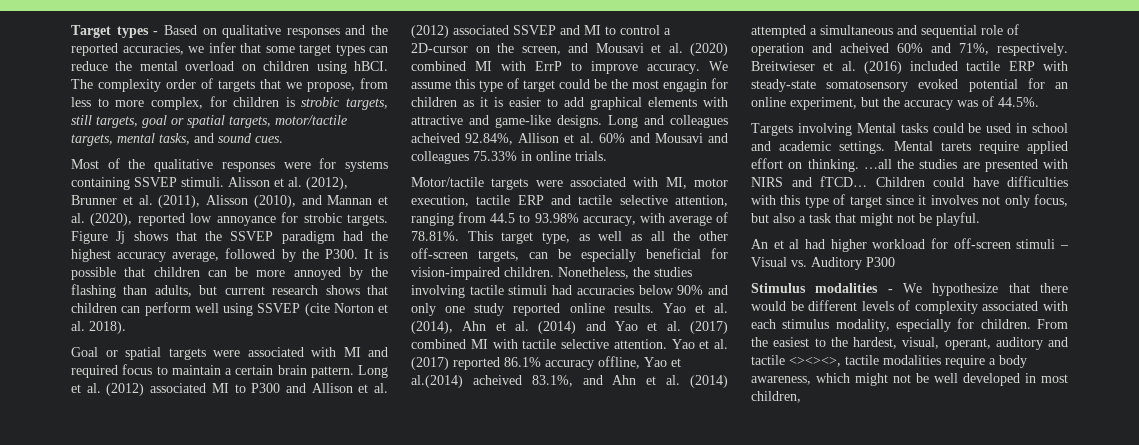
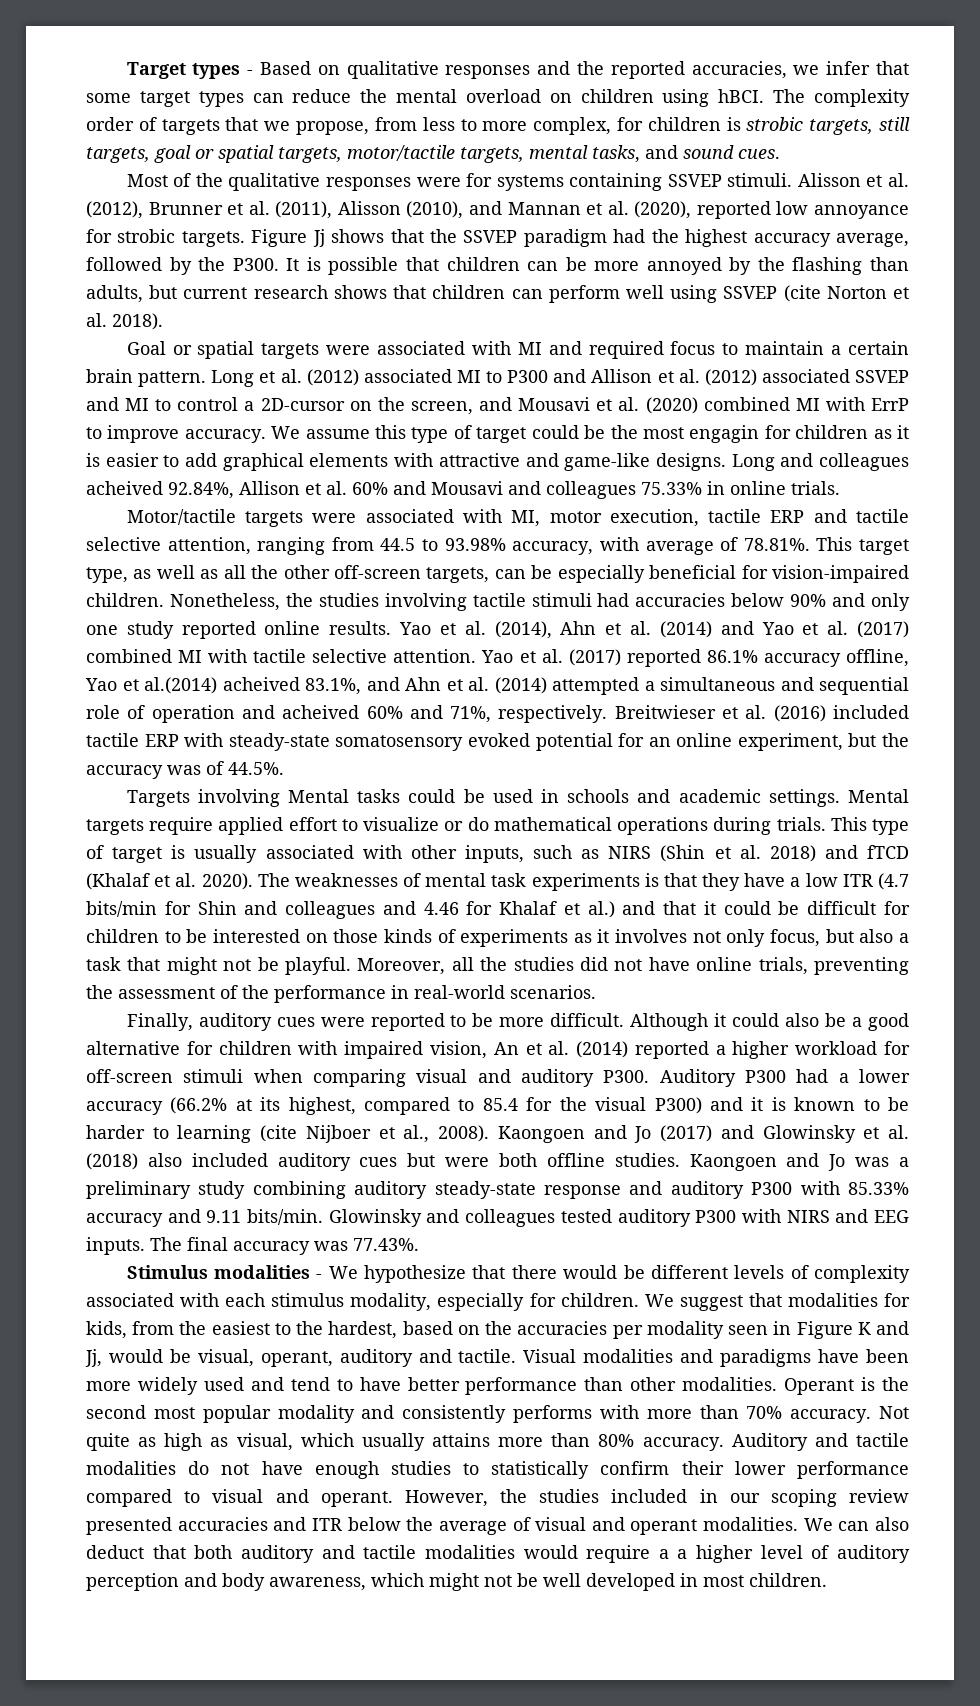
- Targets involving Mental tasks could be used in school and academic settings.
+ Targets involving Mental tasks could be used in schools and academic settings.
- Mental tarets require applied effort on thinking. …all the studies are presented with NIRS and fTCD… Children could have difficulties with this type of target since it involves not only focus, but also a task that might not be playful.
- An et al had higher workload for off-screen stimuli – Visual vs. Auditory P300
+ Mental targets require applied effort to visualize or do mathematical operations during trials. This type of target is usually associated with other inputs, such as NIRS (Shin et al. 2018) and fTCD (Khalaf et al. 2020). The weaknesses of mental task experiments is that they have a low ITR (4.7 bits/min for Shin and colleagues and 4.46 for Khalaf et al.) and that it could be difficult for children to be interested on those kinds of experiments as it involves not only focus, but also a task that might not be playful. Moreover, all the studies did not have online trials, preventing the assessment of the performance in real-world scenarios.
+ Finally, auditory cues were reported to be more difficult. Although it could also be a good alternative for children with impaired vision, An et al. (2014) reported a higher workload for off-screen stimuli when comparing visual and auditory P300. Auditory P300 had a lower accuracy (66.2% at its highest, compared to 85.4 for the visual P300) and it is known to be harder to learning (cite Nijboer et al., 2008). Kaongoen and Jo (2017) and Glowinsky et al. (2018) also included auditory cues but were both offline studies. Kaongoen and Jo was a preliminary study combining auditory steady-state response and auditory P300 with 85.33% accuracy and 9.11 bits/min. Glowinsky and colleagues tested auditory P300 with NIRS and EEG inputs. The final accuracy was 77.43%.
- From the easiest to the hardest, visual, operant, auditory and tactile <><><>, tactile modalities require a body awareness, which might not be well developed in most children,
+ We suggest that modalities for kids, from the easiest to the hardest, based on the accuracies per modality seen in Figure K and Jj, would be visual, operant, auditory and tactile. Visual modalities and paradigms have been more widely used and tend to have better performance than other modalities. Operant is the second most popular modality and consistently performs with more than 70% accuracy. Not quite as high as visual, which usually attains more than 80% accuracy. Auditory and tactile modalities do not have enough studies to statistically confirm their lower performance compared to visual and operant. However, the studies included in our scoping review presented accuracies and ITR below the average of visual and operant modalities. We can also deduct that both auditory and tactile modalities would require a a higher level of auditory perception and body awareness, which might not be well developed in most children.

